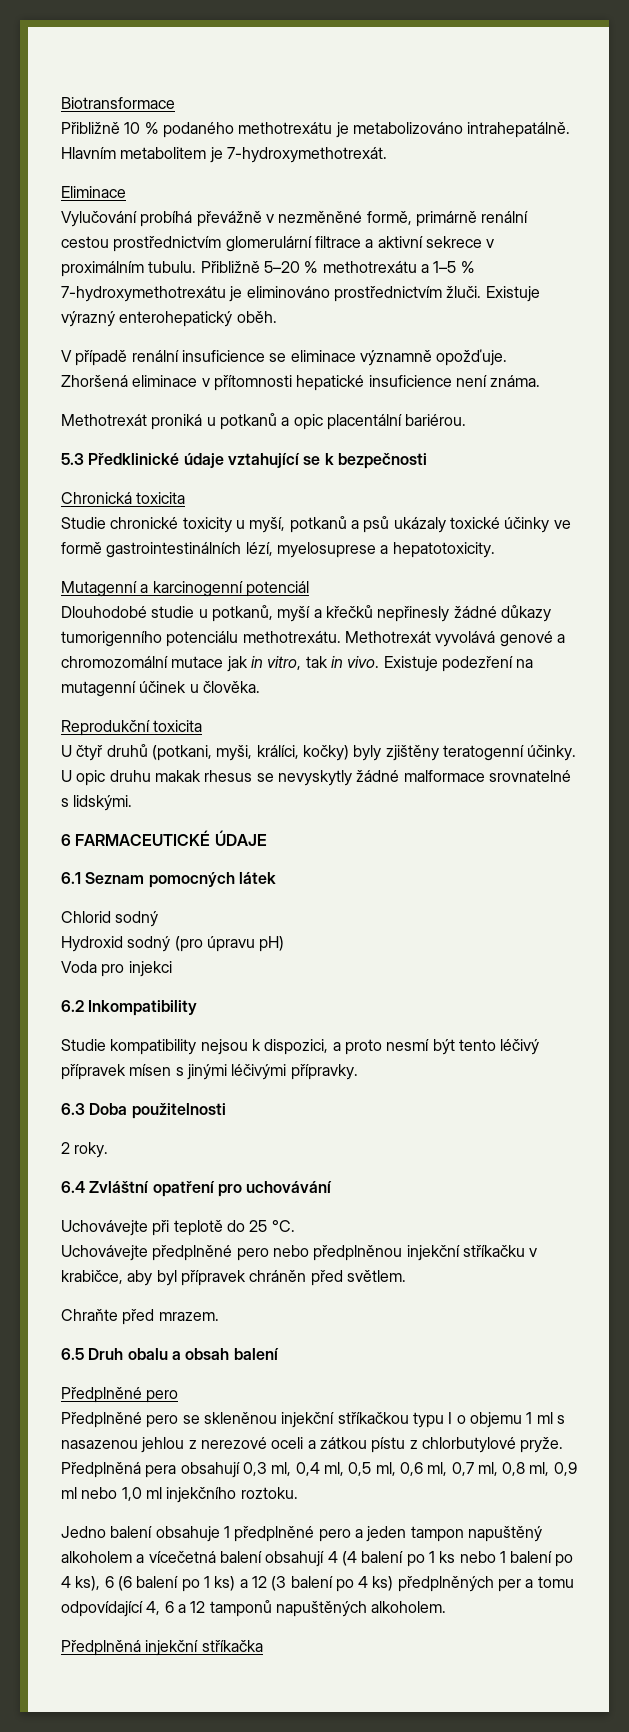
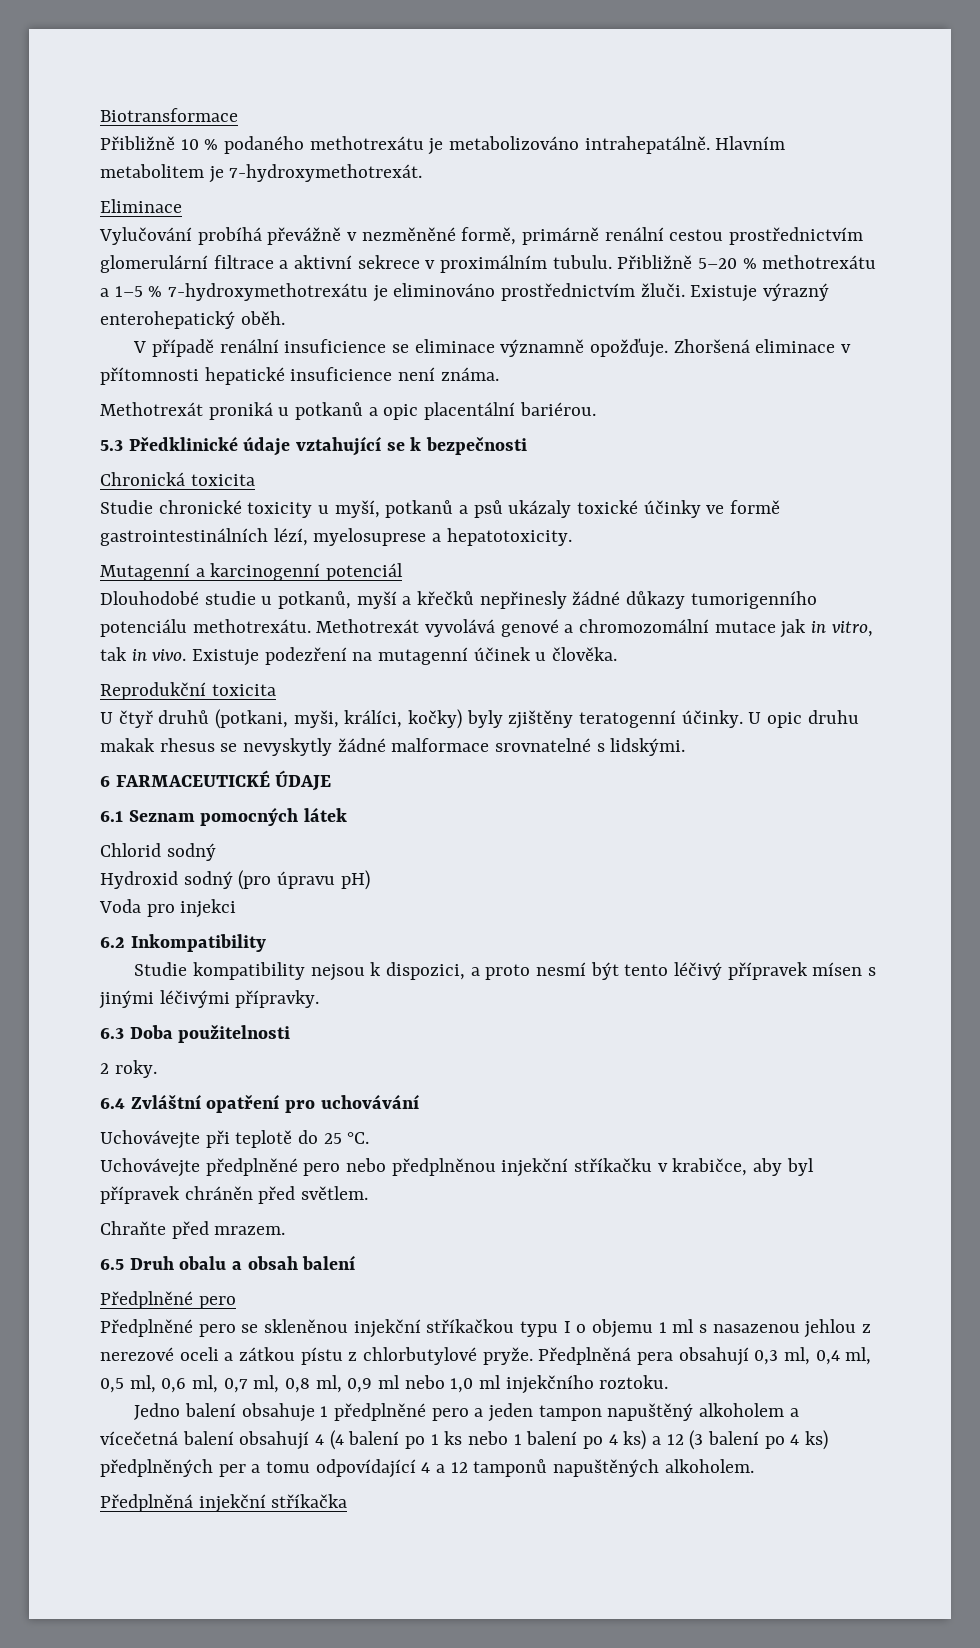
- Jedno balení obsahuje 1 předplněné pero a jeden tampon napuštěný alkoholem a vícečetná balení obsahují 4 (4 balení po 1 ks nebo 1 balení po 4 ks), 6 (6 balení po 1 ks) a 12 (3 balení po 4 ks) předplněných per a tomu odpovídající 4, 6 a 12 tamponů napuštěných alkoholem.
+ Jedno balení obsahuje 1 předplněné pero a jeden tampon napuštěný alkoholem a vícečetná balení obsahují 4 (4 balení po 1 ks nebo 1 balení po 4 ks) a 12 (3 balení po 4 ks) předplněných per a tomu odpovídající 4 a 12 tamponů napuštěných alkoholem.

